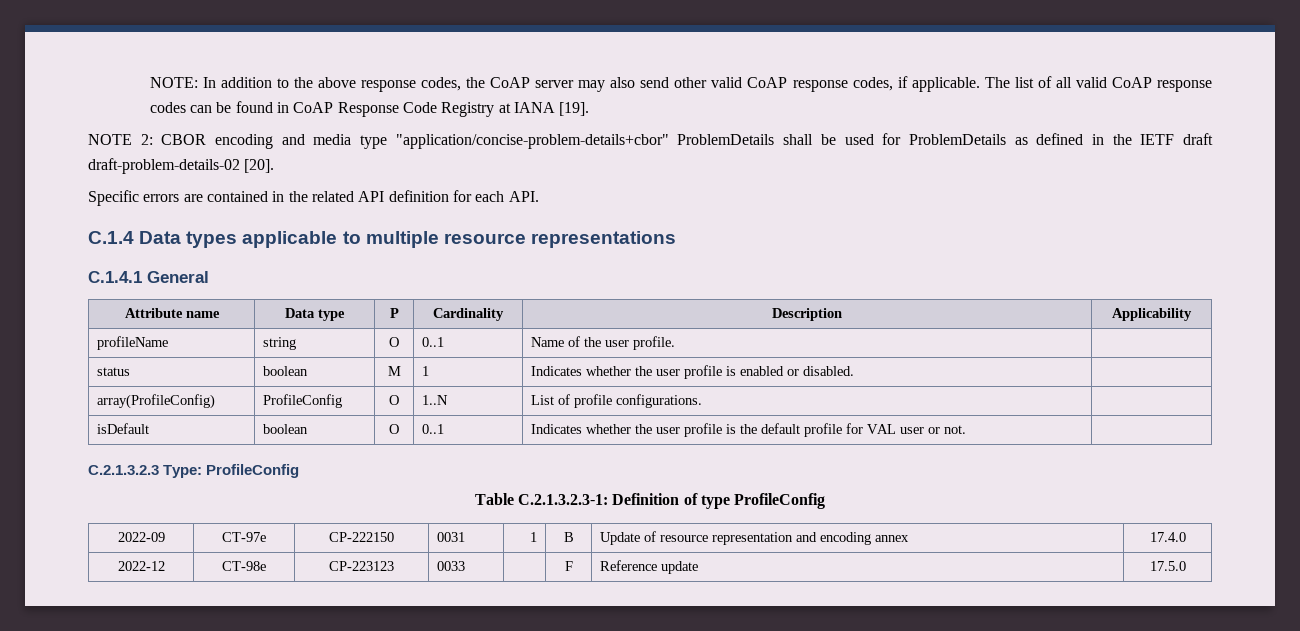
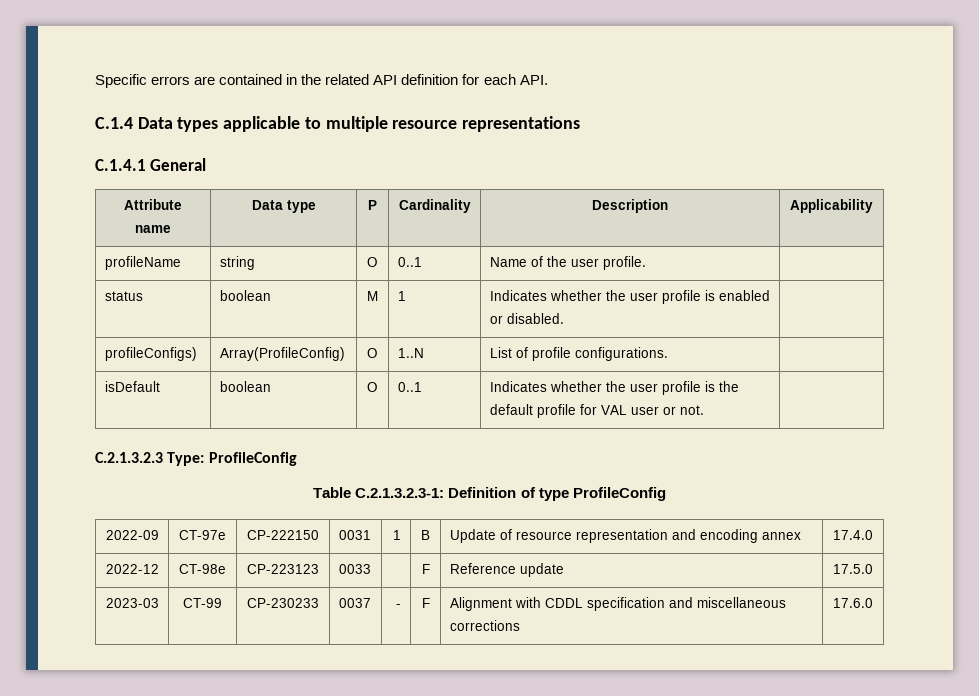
- NOTE: In addition to the above response codes, the CoAP server may also send other valid CoAP response codes, if applicable. The list of all valid CoAP response codes can be found in CoAP Response Code Registry at IANA [19].
- NOTE 2: CBOR encoding and media type "application/concise-problem-details+cbor" ProblemDetails shall be used for ProblemDetails as defined in the IETF draft draft-problem-details-02 [20].
- array(ProfileConfig) | ProfileConfig | O | 1..N | List of profile configurations. |
+ profileConfigs) | Array(ProfileConfig) | O | 1..N | List of profile configurations. |
+ 2023-03 | CT-99 | CP-230233 | 0037 | - | F | Alignment with CDDL specification and miscellaneous corrections | 17.6.0

